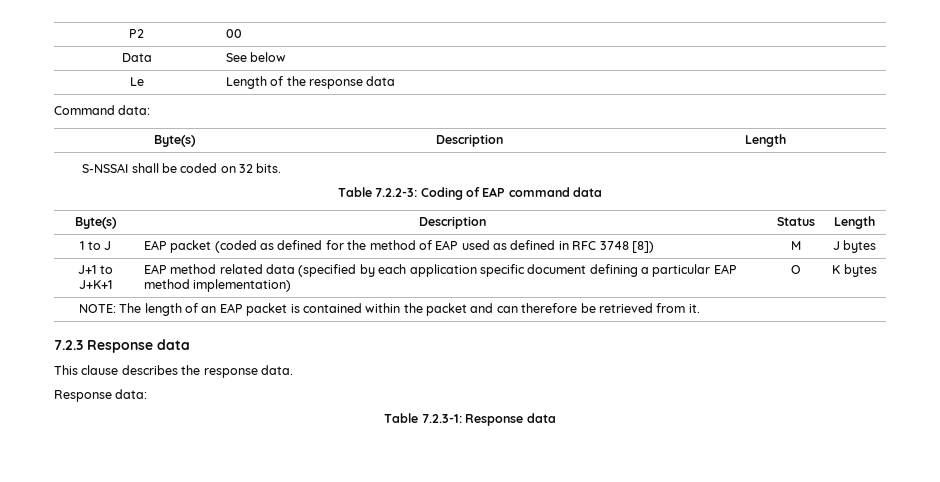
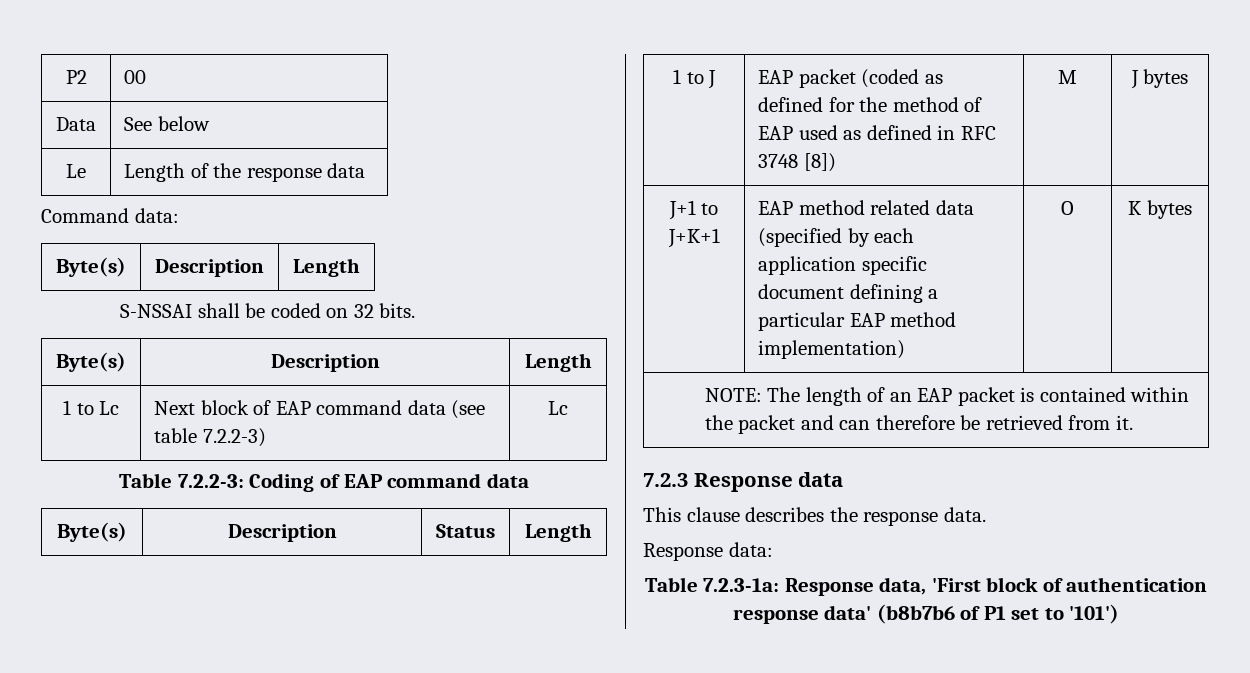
  S-NSSAI shall be coded on 32 bits.
+ Byte(s) | Description | Length
+ 1 to Lc | Next block of EAP command data (see table 7.2.2-3) | Lc
- Table 7.2.3-1: Response data
+ Table 7.2.3-1a: Response data, 'First block of authentication response data' (b8b7b6 of P1 set to '101')

